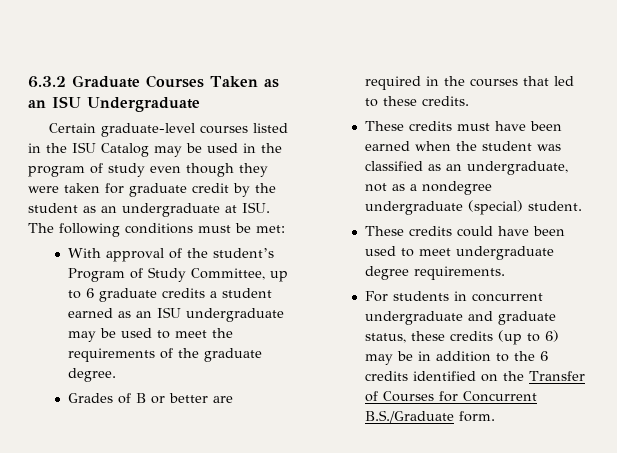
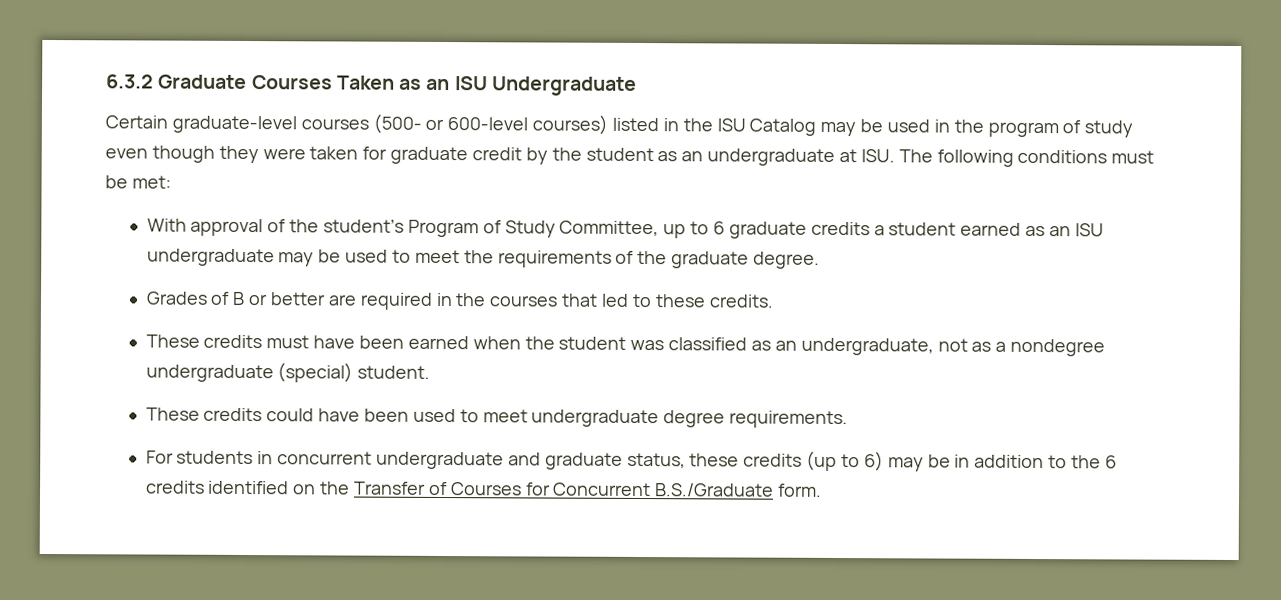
- Certain graduate-level courses listed in the ISU Catalog may be used in the program of study even though they were taken for graduate credit by the student as an undergraduate at ISU. The following conditions must be met:
+ Certain graduate-level courses (500- or 600-level courses) listed in the ISU Catalog may be used in the program of study even though they were taken for graduate credit by the student as an undergraduate at ISU. The following conditions must be met:

